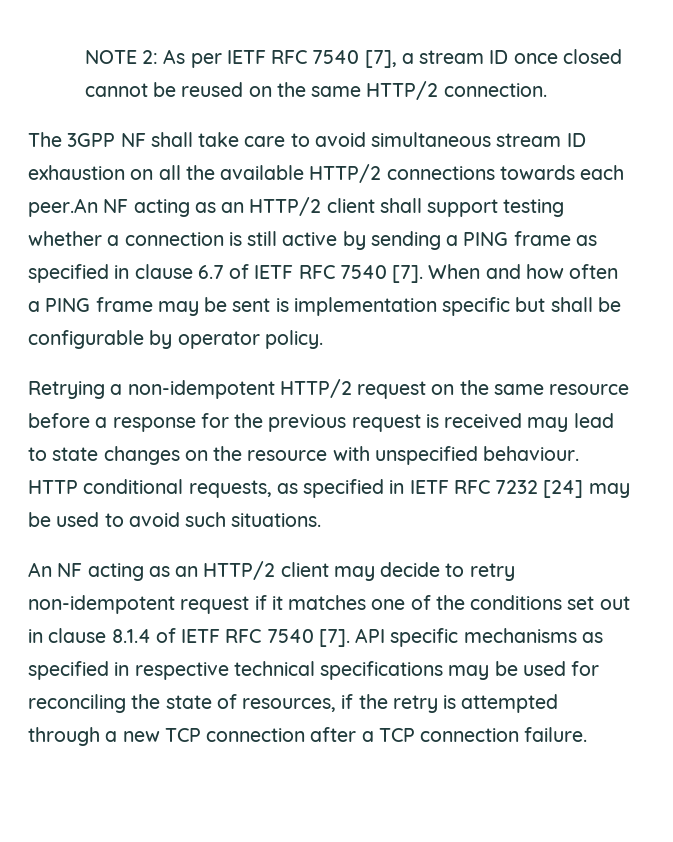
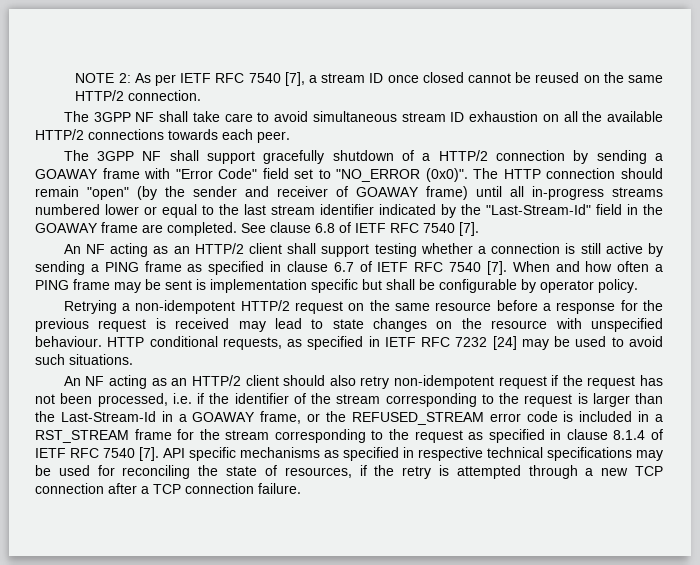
- The 3GPP NF shall take care to avoid simultaneous stream ID exhaustion on all the available HTTP/2 connections towards each peer.An NF acting as an HTTP/2 client shall support testing whether a connection is still active by sending a PING frame as specified in clause 6.7 of IETF RFC 7540 [7].
+ The 3GPP NF shall take care to avoid simultaneous stream ID exhaustion on all the available HTTP/2 connections towards each peer.
+ The 3GPP NF shall support gracefully shutdown of a HTTP/2 connection by sending a GOAWAY frame with "Error Code" field set to "NO_ERROR (0x0)". The HTTP connection should remain "open" (by the sender and receiver of GOAWAY frame) until all in-progress streams numbered lower or equal to the last stream identifier indicated by the "Last-Stream-Id" field in the GOAWAY frame are completed. See clause 6.8 of IETF RFC 7540 [7].
+ An NF acting as an HTTP/2 client shall support testing whether a connection is still active by sending a PING frame as specified in clause 6.7 of IETF RFC 7540 [7].
- An NF acting as an HTTP/2 client may decide to retry non-idempotent request if it matches one of the conditions set out in clause 8.1.4 of IETF RFC 7540 [7].
+ An NF acting as an HTTP/2 client should also retry non-idempotent request if the request has not been processed, i.e. if the identifier of the stream corresponding to the request is larger than the Last-Stream-Id in a GOAWAY frame, or the REFUSED_STREAM error code is included in a RST_STREAM frame for the stream corresponding to the request as specified in clause 8.1.4 of IETF RFC 7540 [7].

